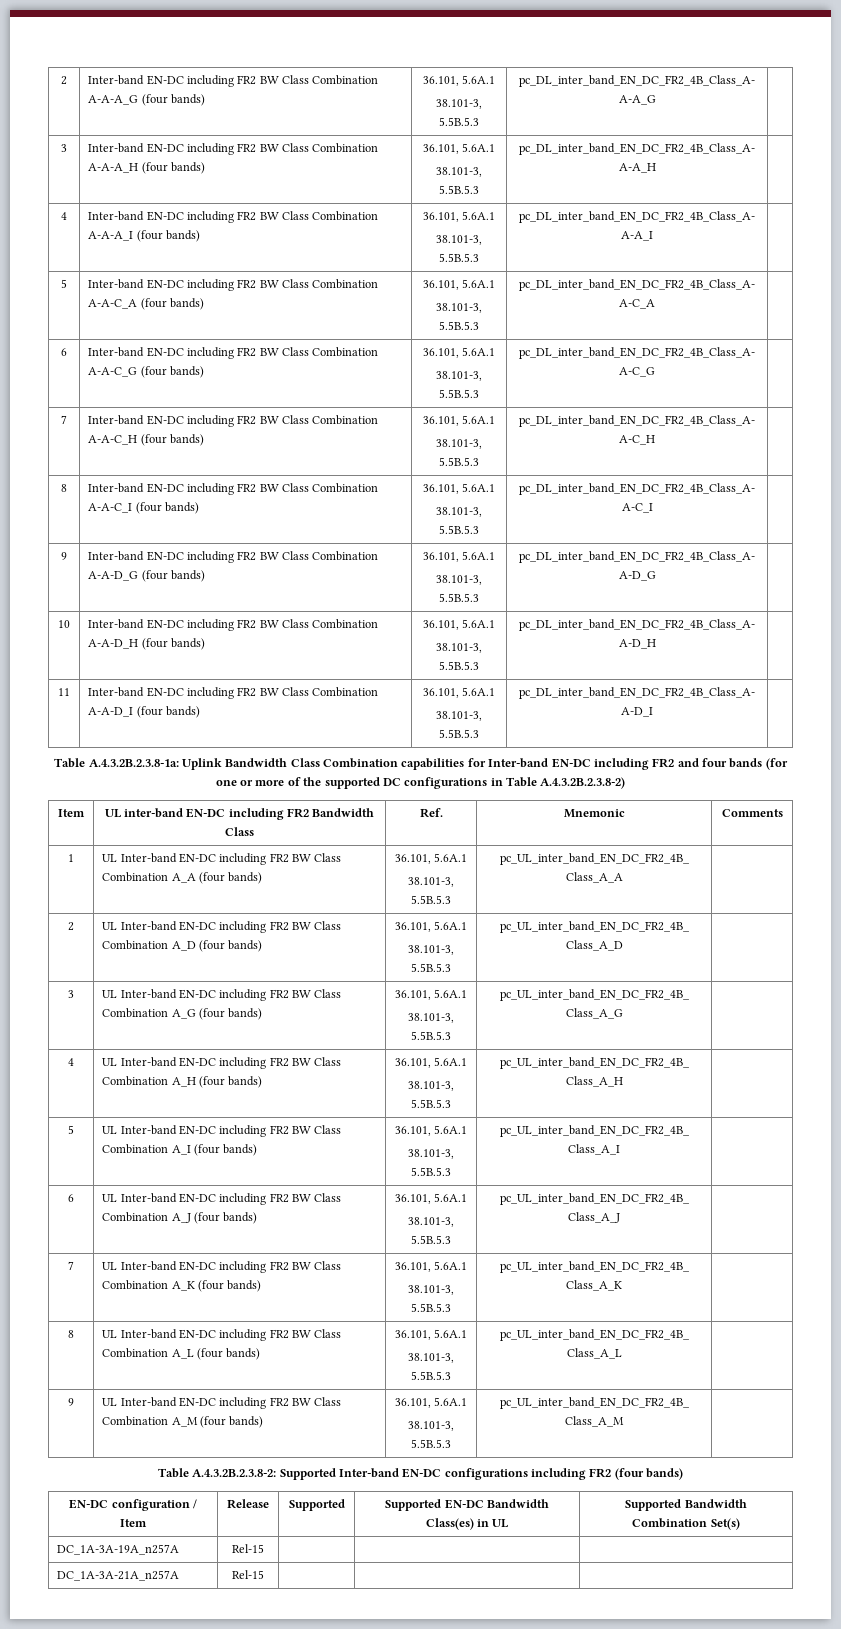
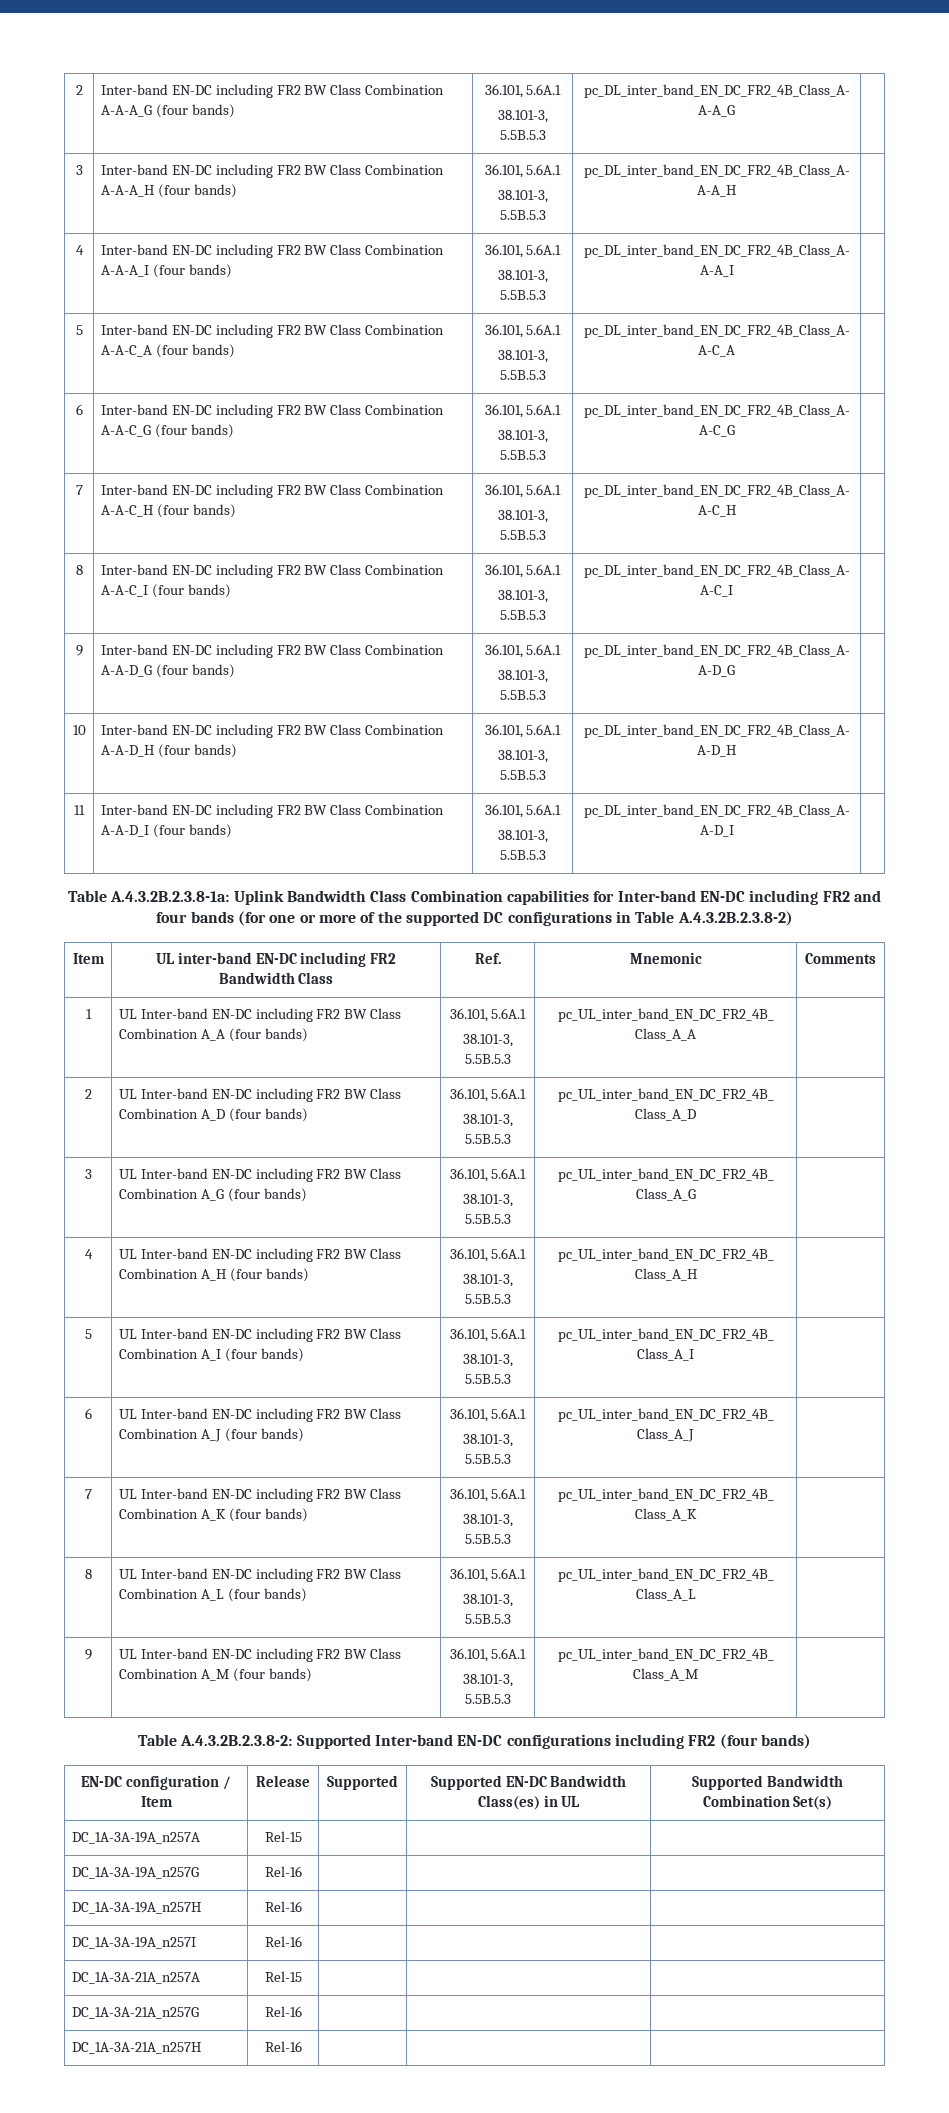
+ DC_1A-3A-19A_n257G | Rel-16 | | |
+ DC_1A-3A-19A_n257H | Rel-16 | | |
+ DC_1A-3A-19A_n257I | Rel-16 | | |
  DC_1A-3A-21A_n257A | Rel-15 | | |
+ DC_1A-3A-21A_n257G | Rel-16 | | |
+ DC_1A-3A-21A_n257H | Rel-16 | | |

